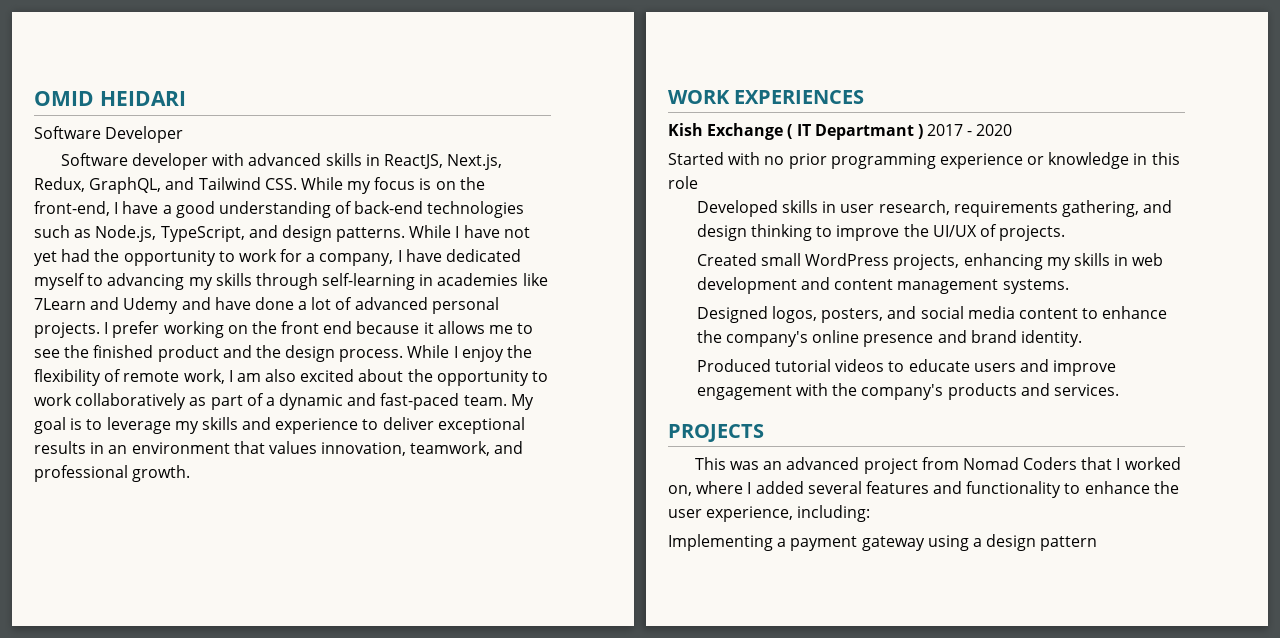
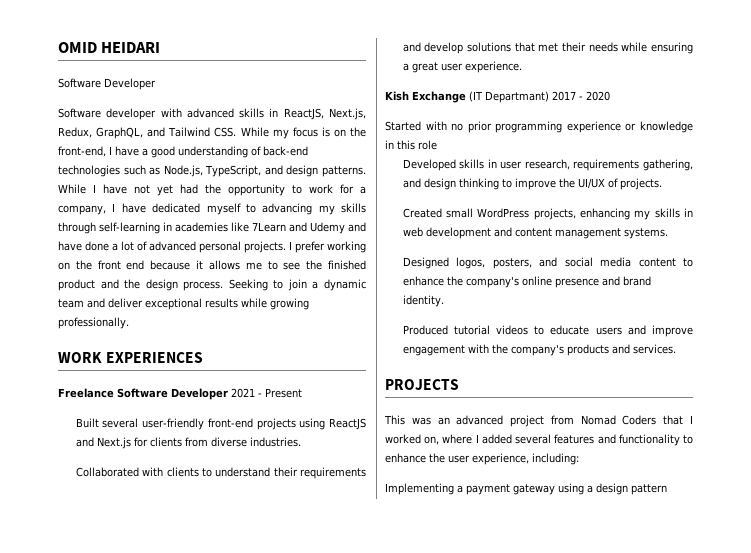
- While I enjoy the flexibility of remote work, I am also excited about the opportunity to work collaboratively as part of a dynamic and fast-paced team. My goal is to leverage my skills and experience to deliver exceptional results in an environment that values innovation, teamwork, and professional growth.
+ Seeking to join a dynamic team and deliver exceptional results while growing professionally.
  WORK EXPERIENCES
- Kish Exchange ( IT Departmant ) 2017 - 2020
+ Freelance Software Developer 2021 - Present
+ Built several user-friendly front-end projects using ReactJS and Next.js for clients from diverse industries.
+ Collaborated with clients to understand their requirements and develop solutions that met their needs while ensuring a great user experience.
+ Kish Exchange (IT Departmant) 2017 - 2020

